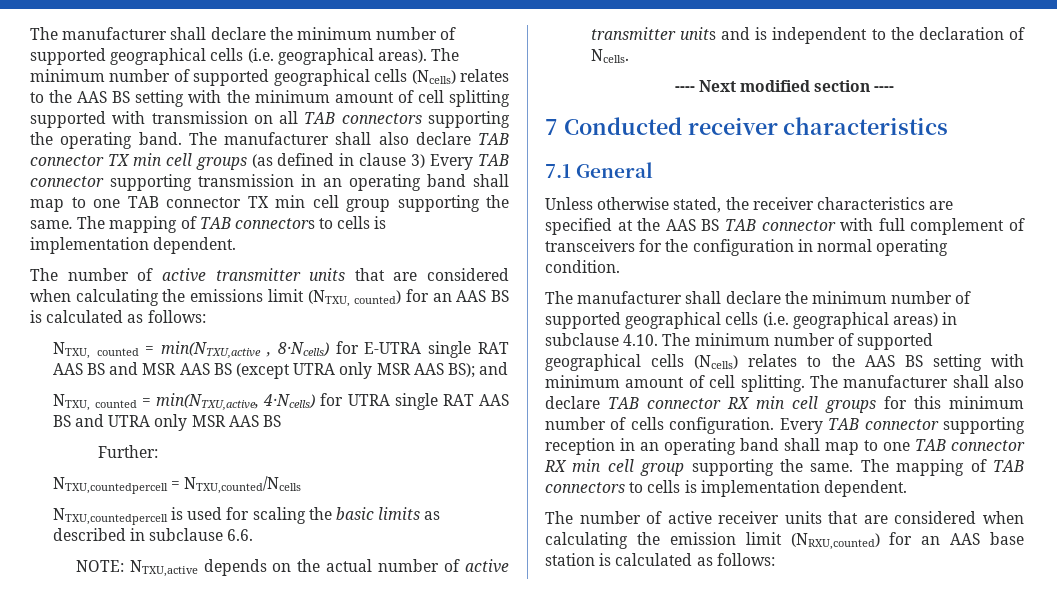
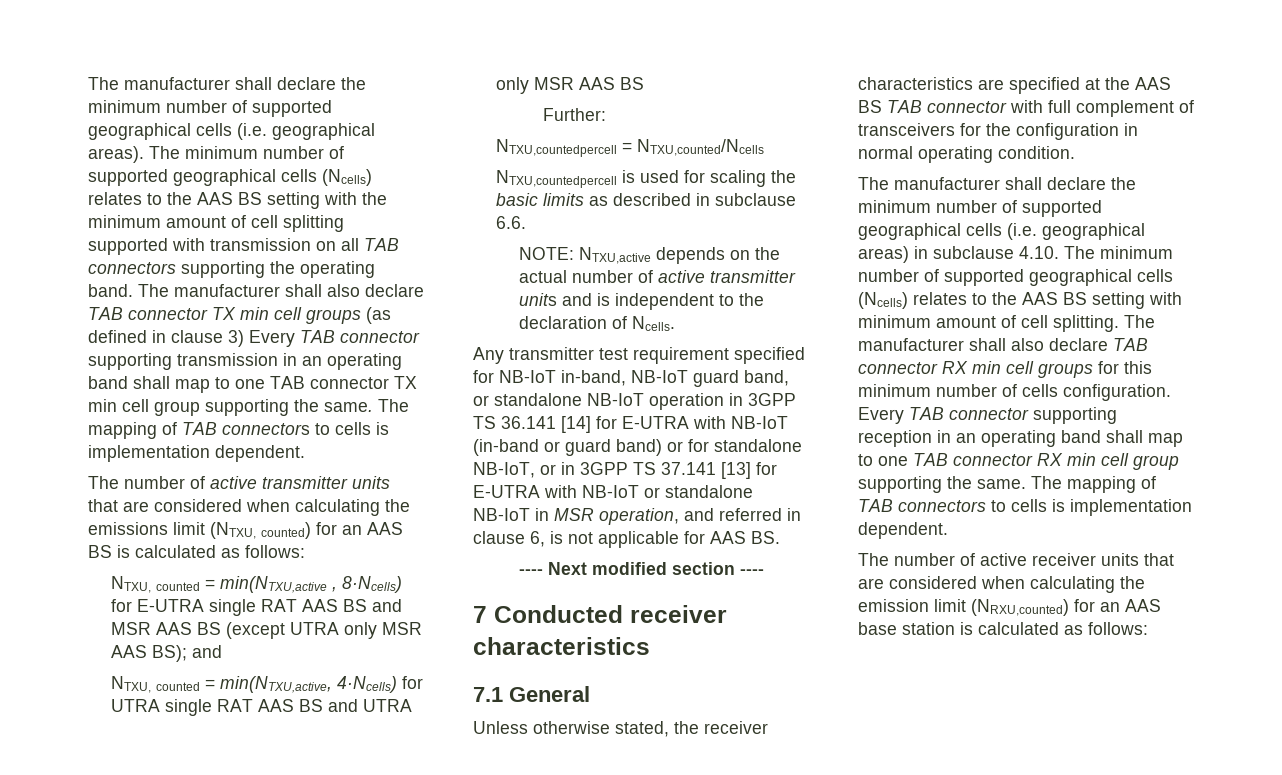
+ Any transmitter test requirement specified for NB-IoT in-band, NB-IoT guard band, or standalone NB-IoT operation in 3GPP TS 36.141 [14] for E-UTRA with NB-IoT (in-band or guard band) or for standalone NB-IoT, or in 3GPP TS 37.141 [13] for E-UTRA with NB-IoT or standalone NB-IoT in MSR operation, and referred in clause 6, is not applicable for AAS BS.

